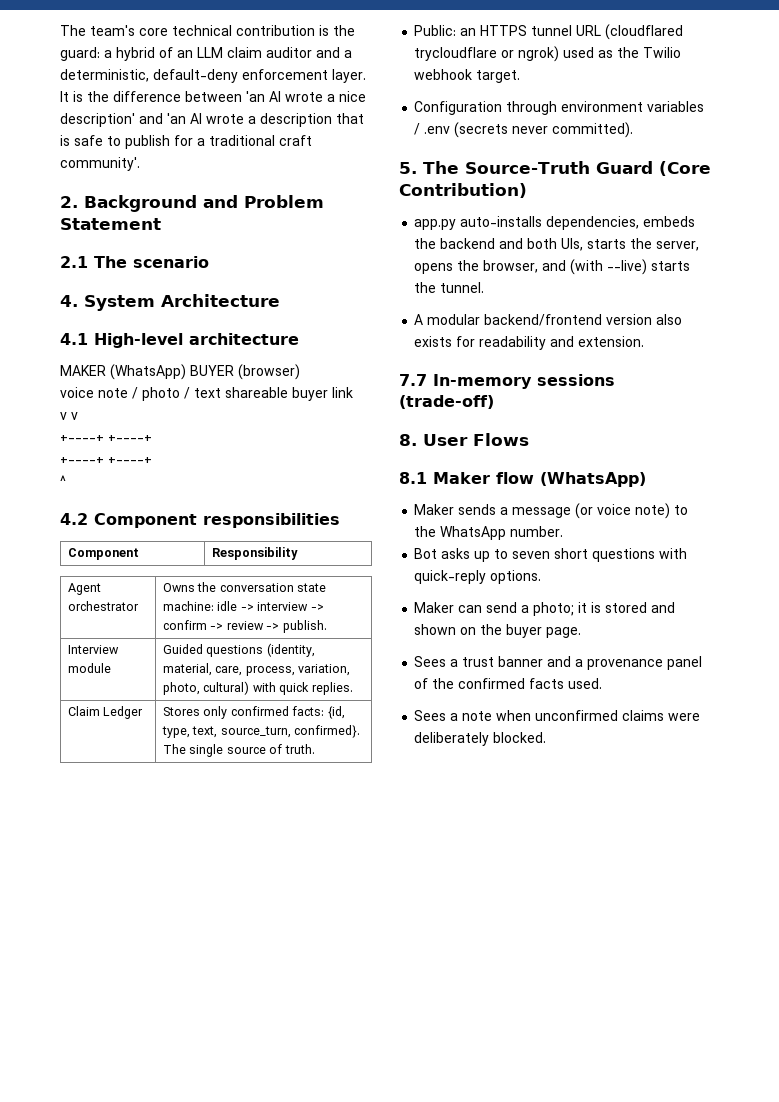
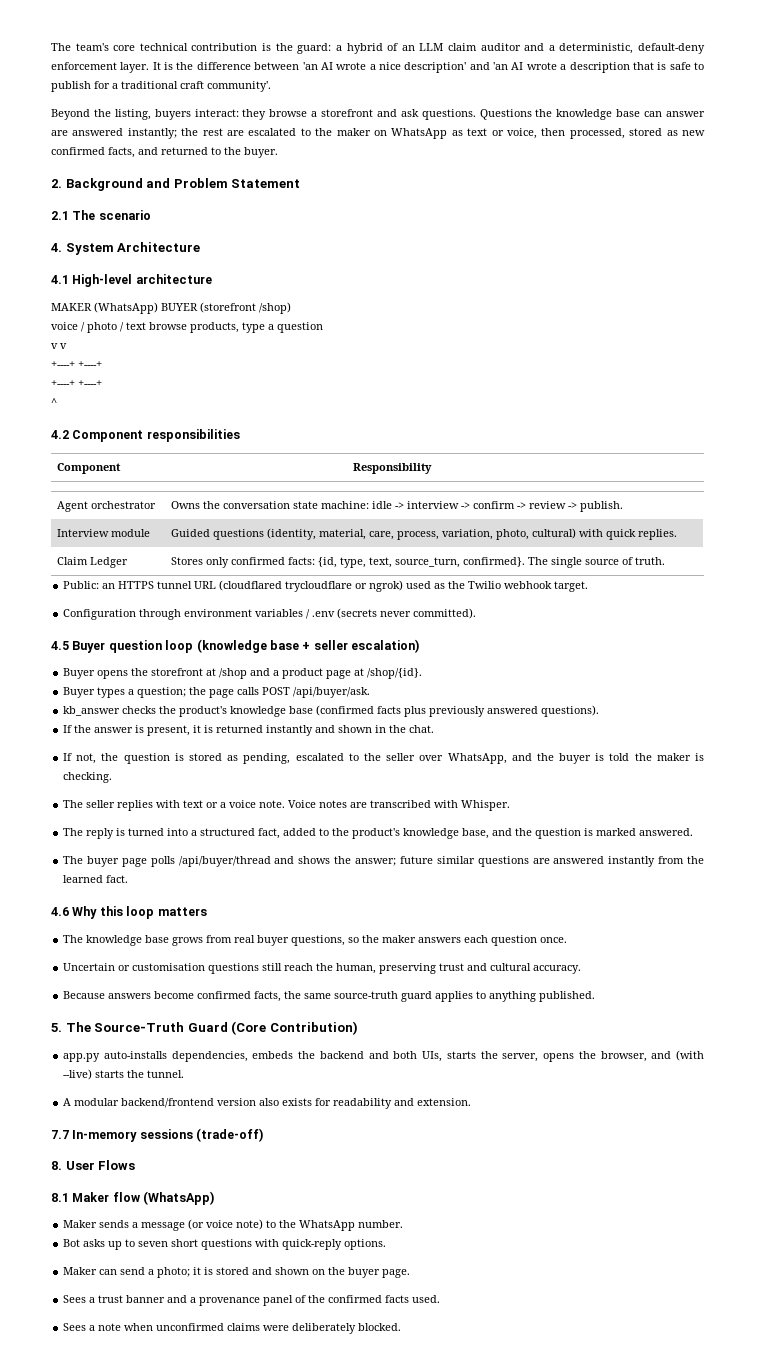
+ Beyond the listing, buyers interact: they browse a storefront and ask questions. Questions the knowledge base can answer are answered instantly; the rest are escalated to the maker on WhatsApp as text or voice, then processed, stored as new confirmed facts, and returned to the buyer.
- MAKER (WhatsApp) BUYER (browser)
- voice note / photo / text shareable buyer link
+ MAKER (WhatsApp) BUYER (storefront /shop)
+ voice / photo / text browse products, type a question
+ 4.5 Buyer question loop (knowledge base + seller escalation)
+ Buyer opens the storefront at /shop and a product page at /shop/{id}.
+ Buyer types a question; the page calls POST /api/buyer/ask.
+ kb_answer checks the product's knowledge base (confirmed facts plus previously answered questions).
+ If the answer is present, it is returned instantly and shown in the chat.
+ If not, the question is stored as pending, escalated to the seller over WhatsApp, and the buyer is told the maker is checking.
+ The seller replies with text or a voice note. Voice notes are transcribed with Whisper.
+ The reply is turned into a structured fact, added to the product's knowledge base, and the question is marked answered.
+ The buyer page polls /api/buyer/thread and shows the answer; future similar questions are answered instantly from the learned fact.
+ 4.6 Why this loop matters
+ The knowledge base grows from real buyer questions, so the maker answers each question once.
+ Uncertain or customisation questions still reach the human, preserving trust and cultural accuracy.
+ Because answers become confirmed facts, the same source-truth guard applies to anything published.

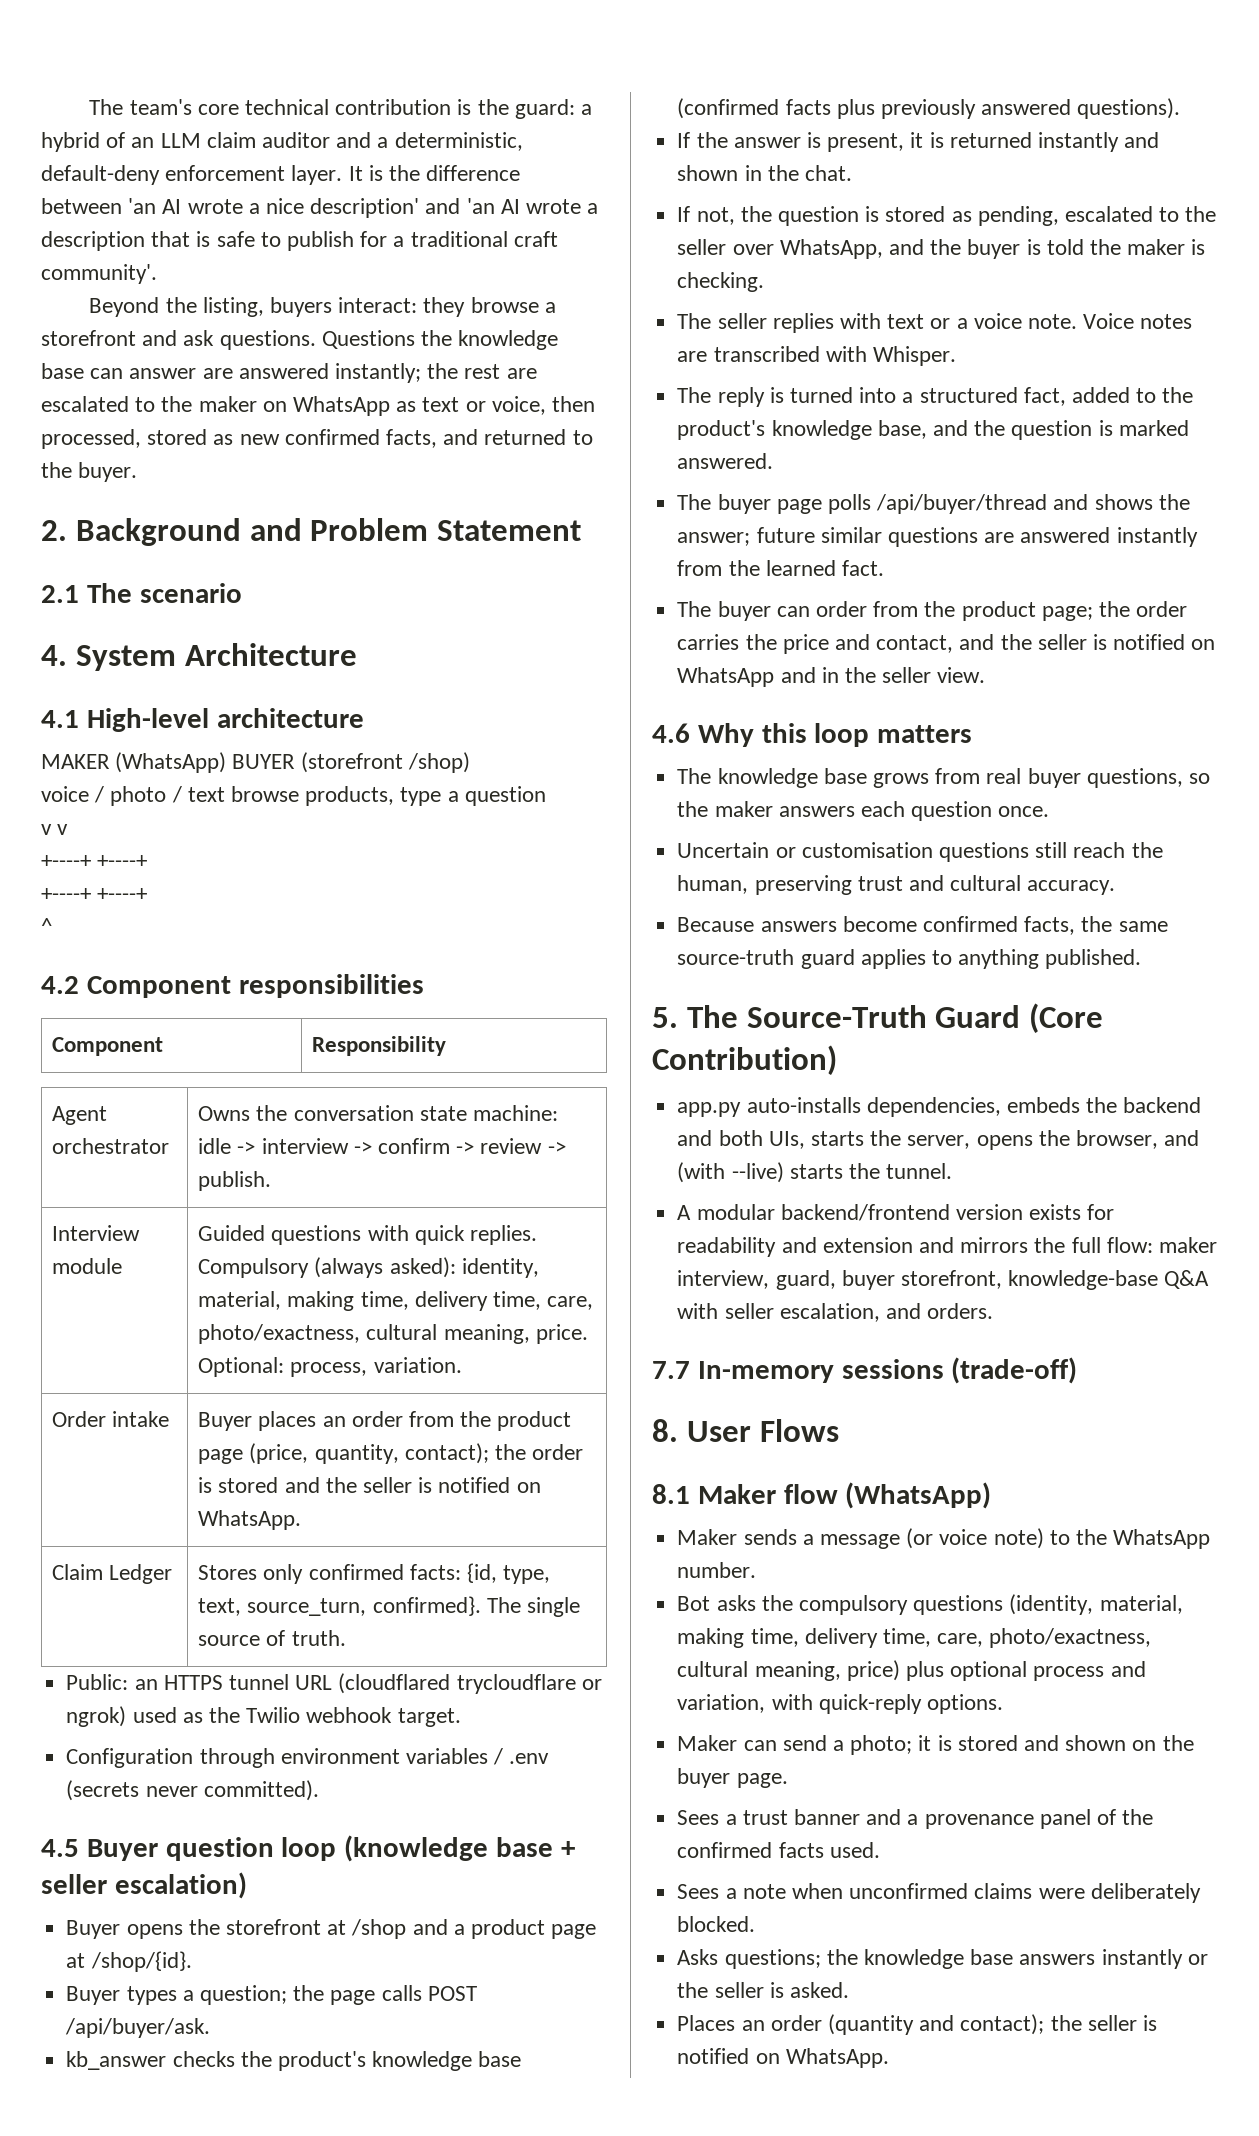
- Interview module | Guided questions (identity, material, care, process, variation, photo, cultural) with quick replies.
+ Interview module | Guided questions with quick replies. Compulsory (always asked): identity, material, making time, delivery time, care, photo/exactness, cultural meaning, price. Optional: process, variation.
+ Order intake | Buyer places an order from the product page (price, quantity, contact); the order is stored and the seller is notified on WhatsApp.
+ The buyer can order from the product page; the order carries the price and contact, and the seller is notified on WhatsApp and in the seller view.
- A modular backend/frontend version also exists for readability and extension.
+ A modular backend/frontend version exists for readability and extension and mirrors the full flow: maker interview, guard, buyer storefront, knowledge-base Q&A with seller escalation, and orders.
- Bot asks up to seven short questions with quick-reply options.
+ Bot asks the compulsory questions (identity, material, making time, delivery time, care, photo/exactness, cultural meaning, price) plus optional process and variation, with quick-reply options.
+ Asks questions; the knowledge base answers instantly or the seller is asked.
+ Places an order (quantity and contact); the seller is notified on WhatsApp.

